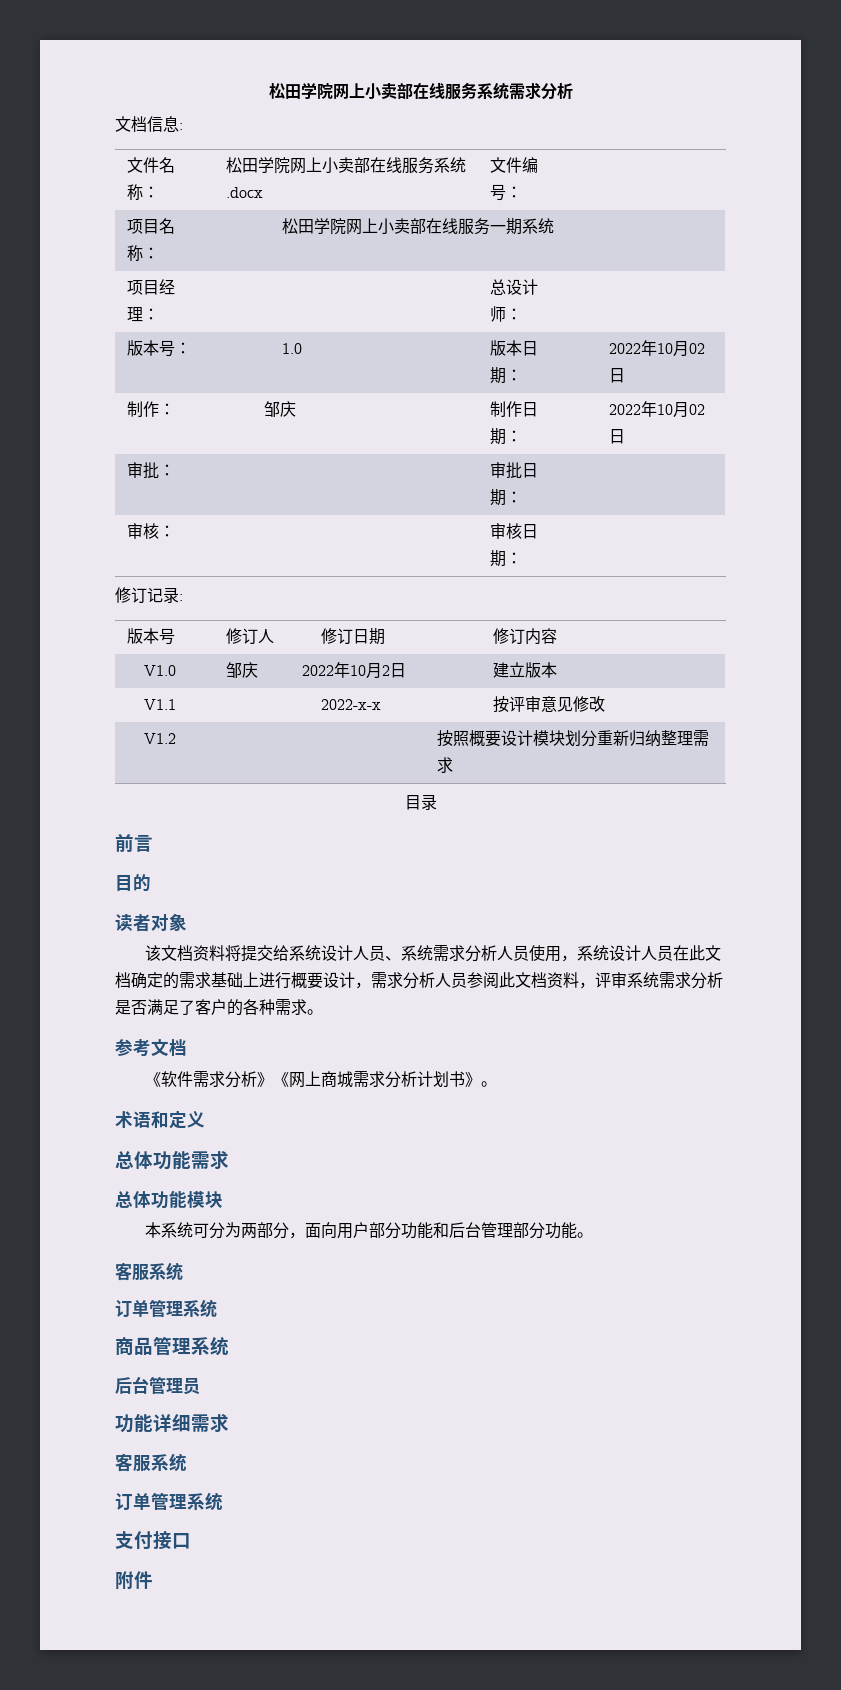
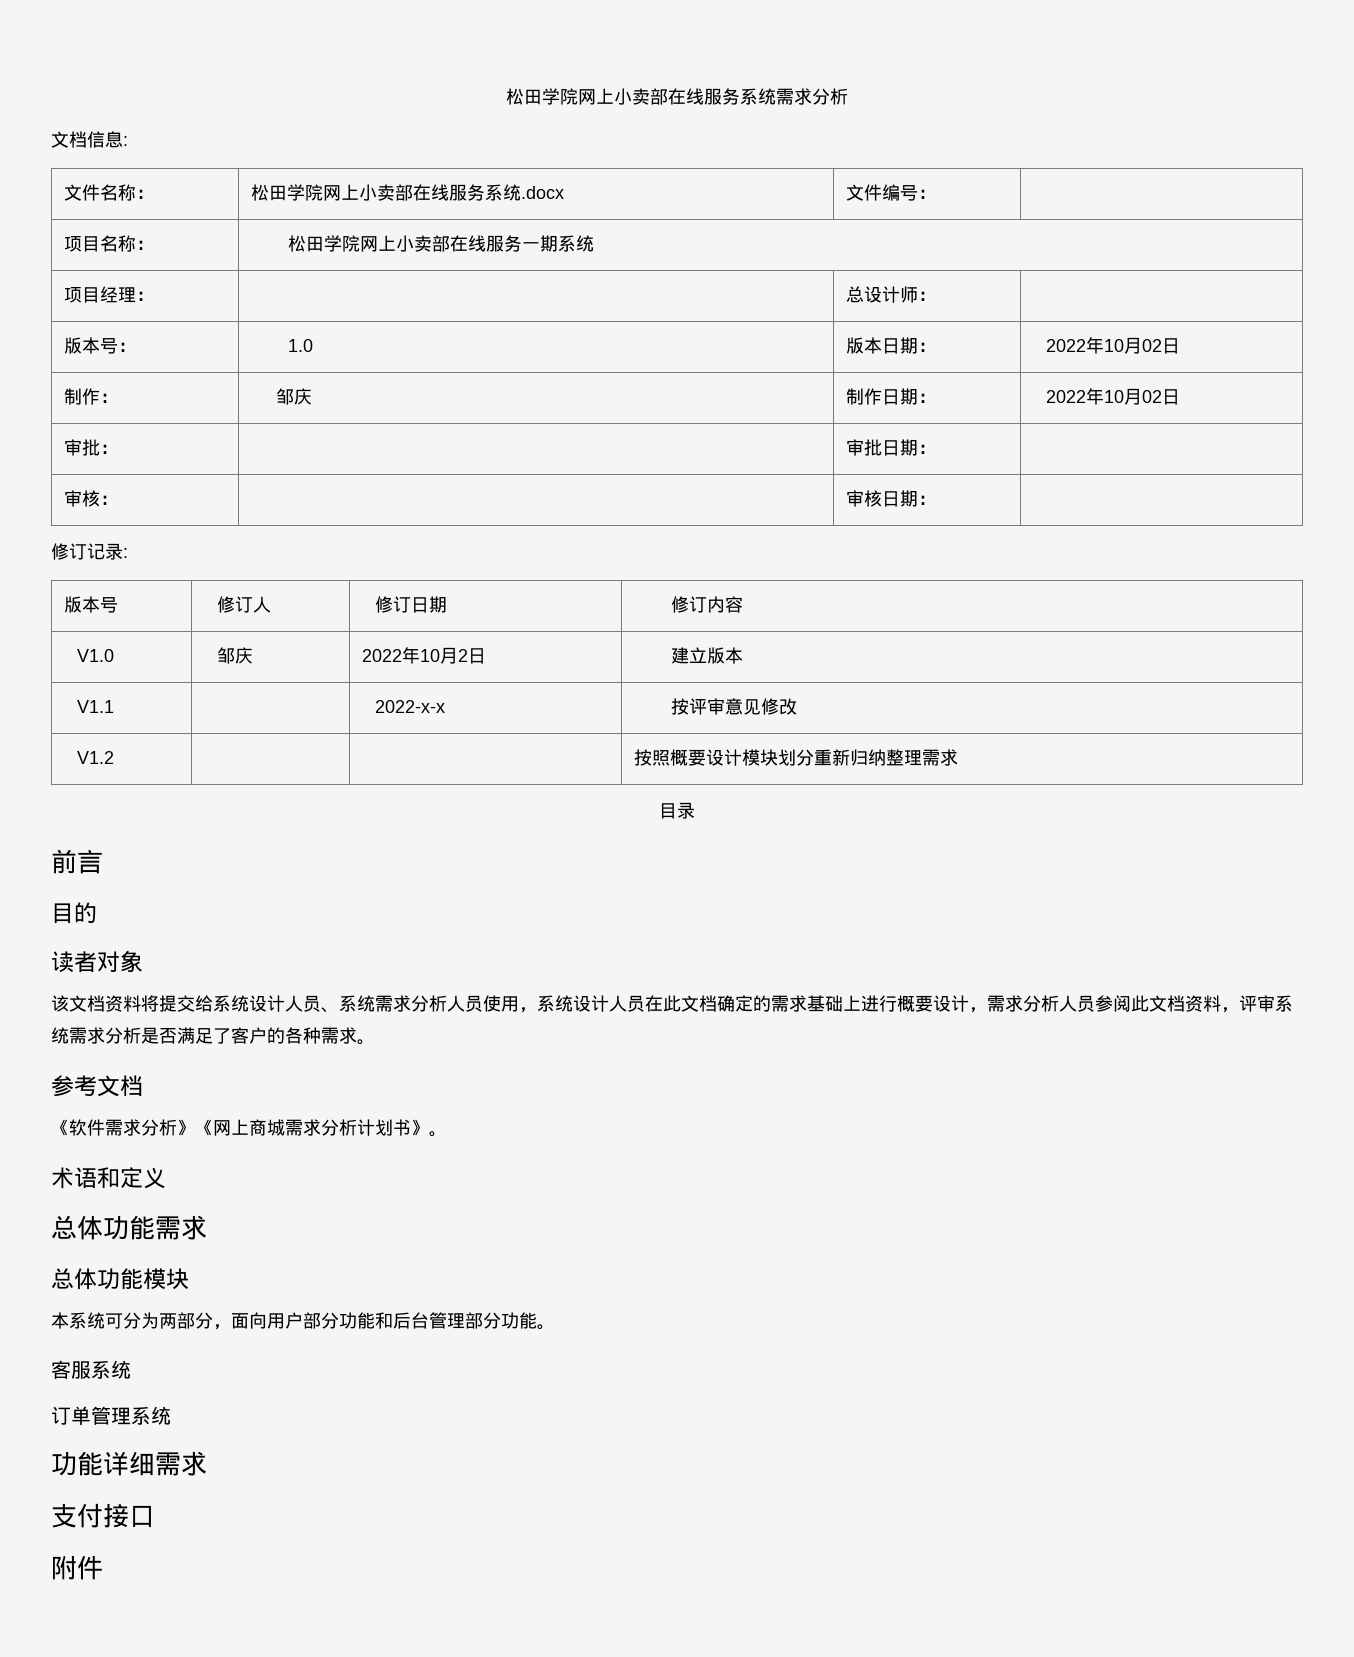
- 商品管理系统
- 后台管理员
  功能详细需求
- 客服系统
- 订单管理系统

